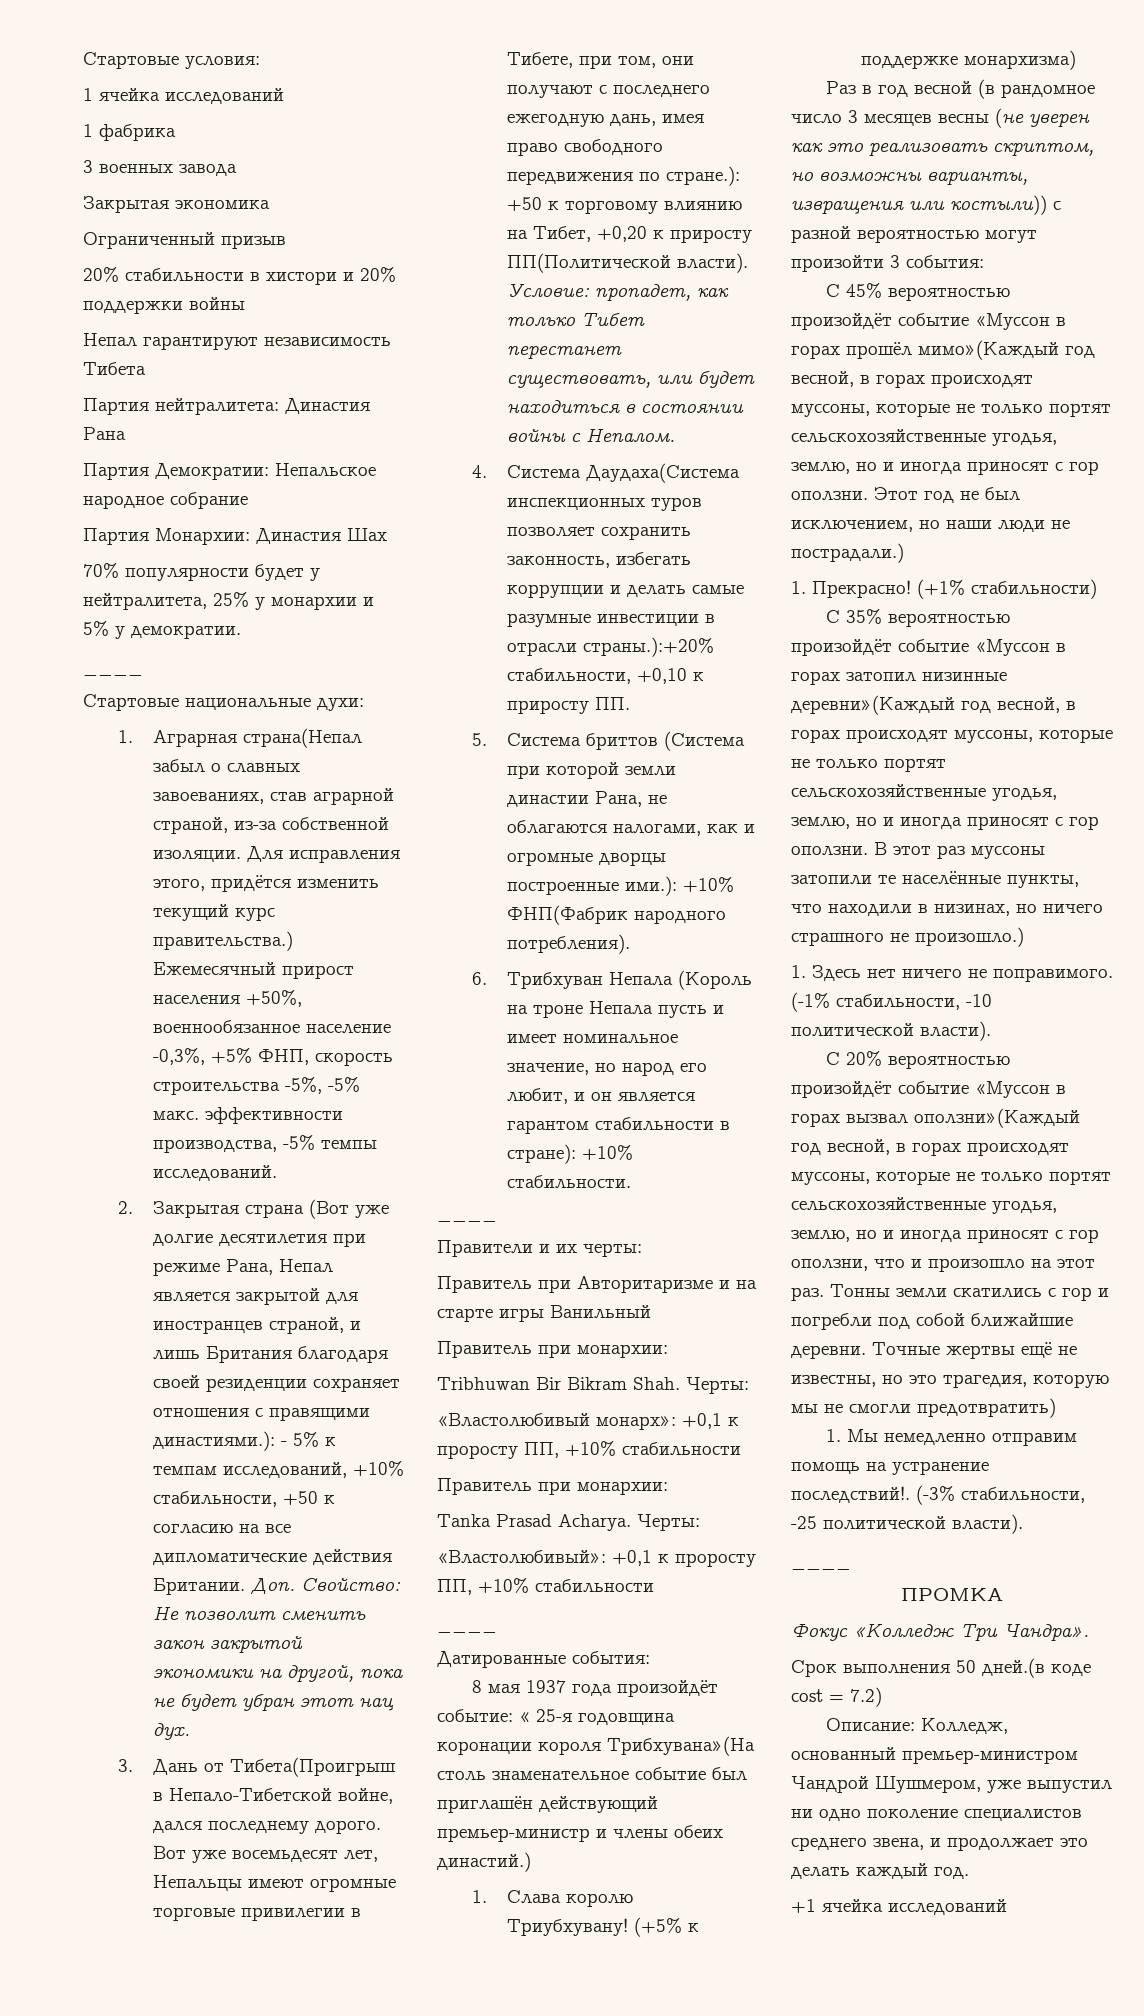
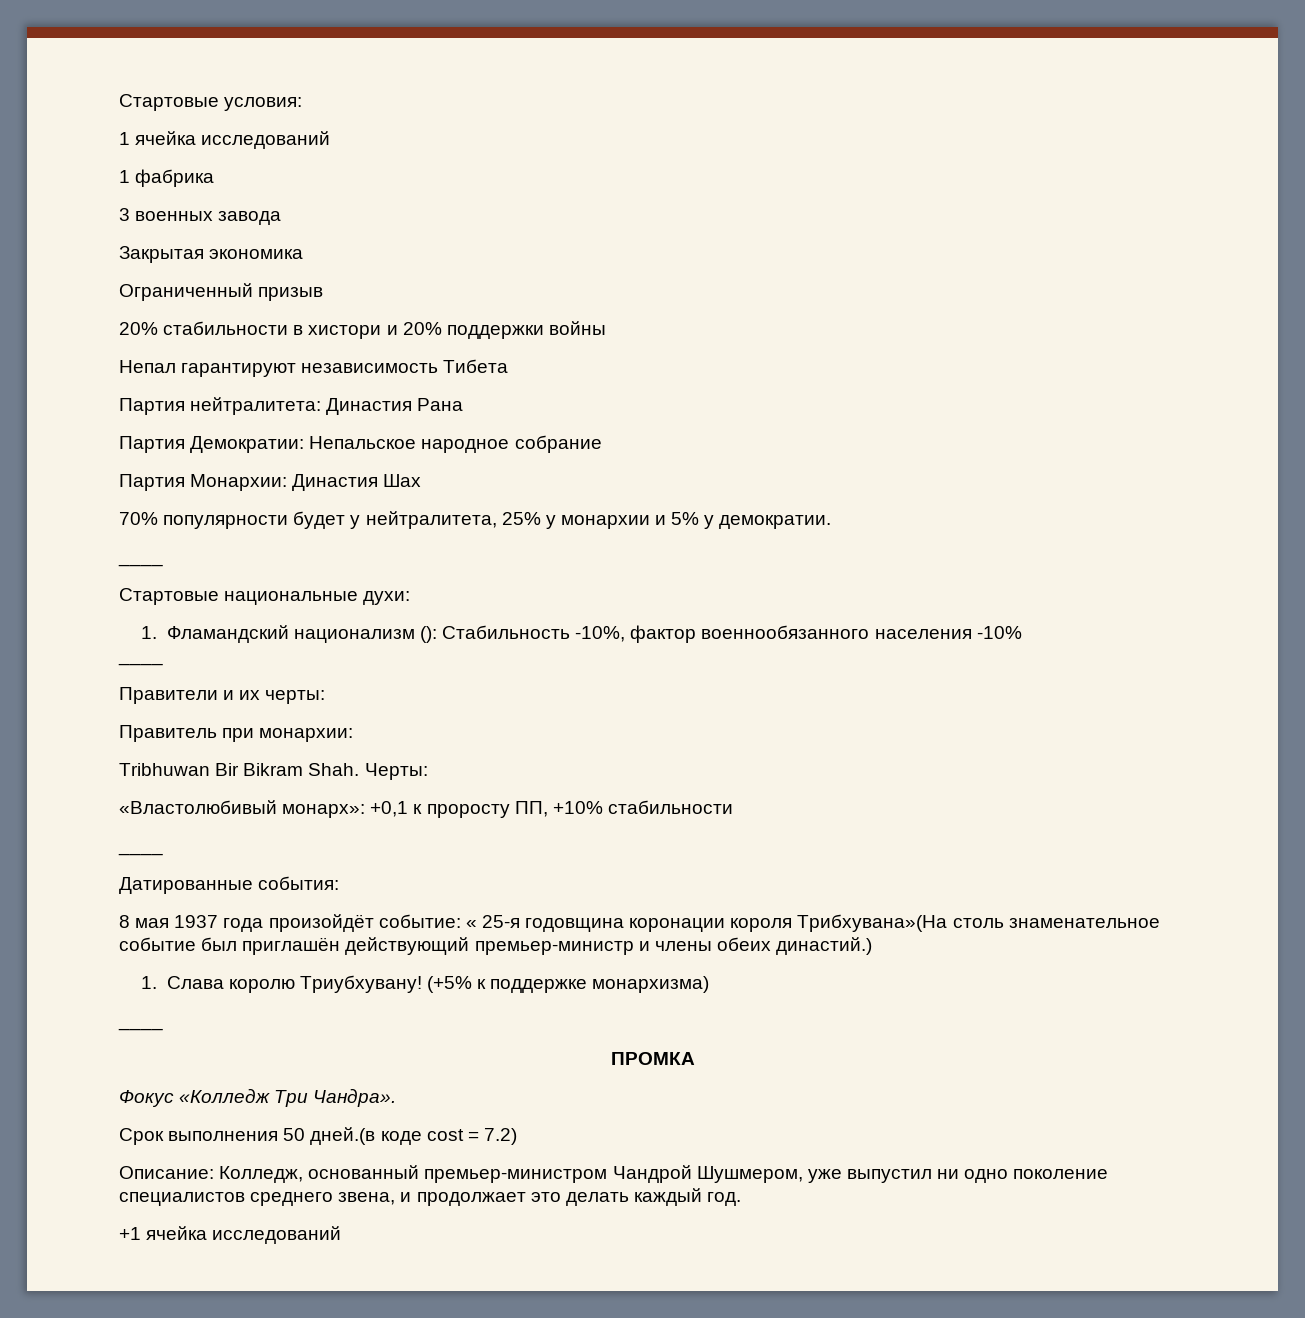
- 1. Аграрная страна(Непал забыл о славных завоеваниях, став аграрной страной, из-за собственной изоляции. Для исправления этого, придётся изменить текущий курс правительства.) Ежемесячный прирост населения +50%, военнообязанное население -0,3%, +5% ФНП, скорость строительства -5%, -5% макс. эффективности производства, -5% темпы исследований.
- 2. Закрытая страна (Вот уже долгие десятилетия при режиме Рана, Непал является закрытой для иностранцев страной, и лишь Британия благодаря своей резиденции сохраняет отношения с правящими династиями.): - 5% к темпам исследований, +10% стабильности, +50 к согласию на все дипломатические действия Британии. Доп. Свойство: Не позволит сменить закон закрытой экономики на другой, пока не будет убран этот нац дух.
- 3. Дань от Тибета(Проигрыш в Непало-Тибетской войне, дался последнему дорого. Вот уже восемьдесят лет, Непальцы имеют огромные торговые привилегии в Тибете, при том, они получают с последнего ежегодную дань, имея право свободного передвижения по стране.): +50 к торговому влиянию на Тибет, +0,20 к приросту ПП(Политической власти). Условие: пропадет, как только Тибет перестанет существовать, или будет находиться в состоянии войны с Непалом.
- 4. Система Даудаха(Система инспекционных туров позволяет сохранить законность, избегать коррупции и делать самые разумные инвестиции в отрасли страны.):+20% стабильности, +0,10 к приросту ПП.
- 5. Система бриттов (Система при которой земли династии Рана, не облагаются налогами, как и огромные дворцы построенные ими.): +10% ФНП(Фабрик народного потребления).
- 6. Трибхуван Непала (Король на троне Непала пусть и имеет номинальное значение, но народ его любит, и он является гарантом стабильности в стране): +10% стабильности.
+ 1. Фламандский национализм (): Стабильность -10%, фактор военнообязанного населения -10%
- Правитель при Авторитаризме и на старте игры Ванильный
  «Властолюбивый монарх»: +0,1 к проросту ПП, +10% стабильности
- Правитель при монархии:
- Tanka Prasad Acharya. Черты:
- «Властолюбивый»: +0,1 к проросту ПП, +10% стабильности
- Раз в год весной (в рандомное число 3 месяцев весны (не уверен как это реализовать скриптом, но возможны варианты, извращения или костыли)) с разной вероятностью могут произойти 3 события:
- С 45% вероятностью произойдёт событие «Муссон в горах прошёл мимо»(Каждый год весной, в горах происходят муссоны, которые не только портят сельскохозяйственные угодья, землю, но и иногда приносят с гор оползни. Этот год не был исключением, но наши люди не пострадали.)
- 1. Прекрасно! (+1% стабильности)
- С 35% вероятностью произойдёт событие «Муссон в горах затопил низинные деревни»(Каждый год весной, в горах происходят муссоны, которые не только портят сельскохозяйственные угодья, землю, но и иногда приносят с гор оползни. В этот раз муссоны затопили те населённые пункты, что находили в низинах, но ничего страшного не произошло.)
- 1. Здесь нет ничего не поправимого. (-1% стабильности, -10 политической власти).
- С 20% вероятностью произойдёт событие «Муссон в горах вызвал оползни»(Каждый год весной, в горах происходят муссоны, которые не только портят сельскохозяйственные угодья, землю, но и иногда приносят с гор оползни, что и произошло на этот раз. Тонны земли скатились с гор и погребли под собой ближайшие деревни. Точные жертвы ещё не известны, но это трагедия, которую мы не смогли предотвратить)
- 1. Мы немедленно отправим помощь на устранение последствий!. (-3% стабильности, -25 политической власти).

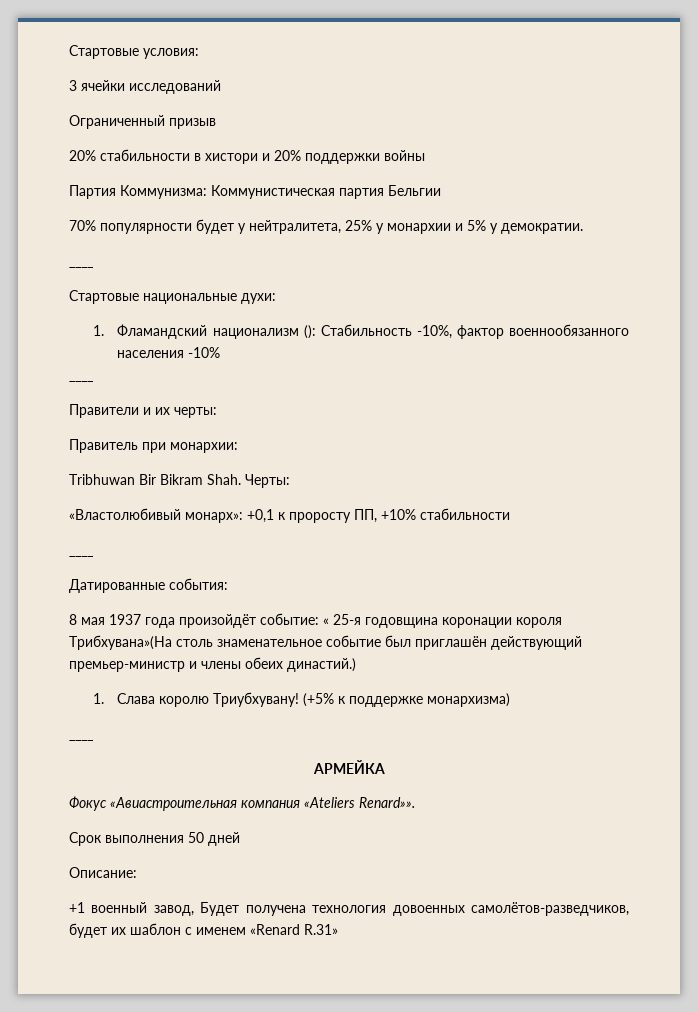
- 1 ячейка исследований
- 1 фабрика
- 3 военных завода
- Закрытая экономика
+ 3 ячейки исследований
- Непал гарантируют независимость Тибета
- Партия нейтралитета: Династия Рана
- Партия Демократии: Непальское народное собрание
- Партия Монархии: Династия Шах
+ Партия Коммунизма: Коммунистическая партия Бельгии
- ПРОМКА
+ АРМЕЙКА
- Фокус «Колледж Три Чандра».
+ Фокус «Авиастроительная компания «Ateliers Renard»».
- Срок выполнения 50 дней.(в коде cost = 7.2)
- Описание: Колледж, основанный премьер-министром Чандрой Шушмером, уже выпустил ни одно поколение специалистов среднего звена, и продолжает это делать каждый год.
- +1 ячейка исследований
+ Срок выполнения 50 дней
+ Описание:
+ +1 военный завод, Будет получена технология довоенных самолётов-разведчиков, будет их шаблон с именем «Renard R.31»

